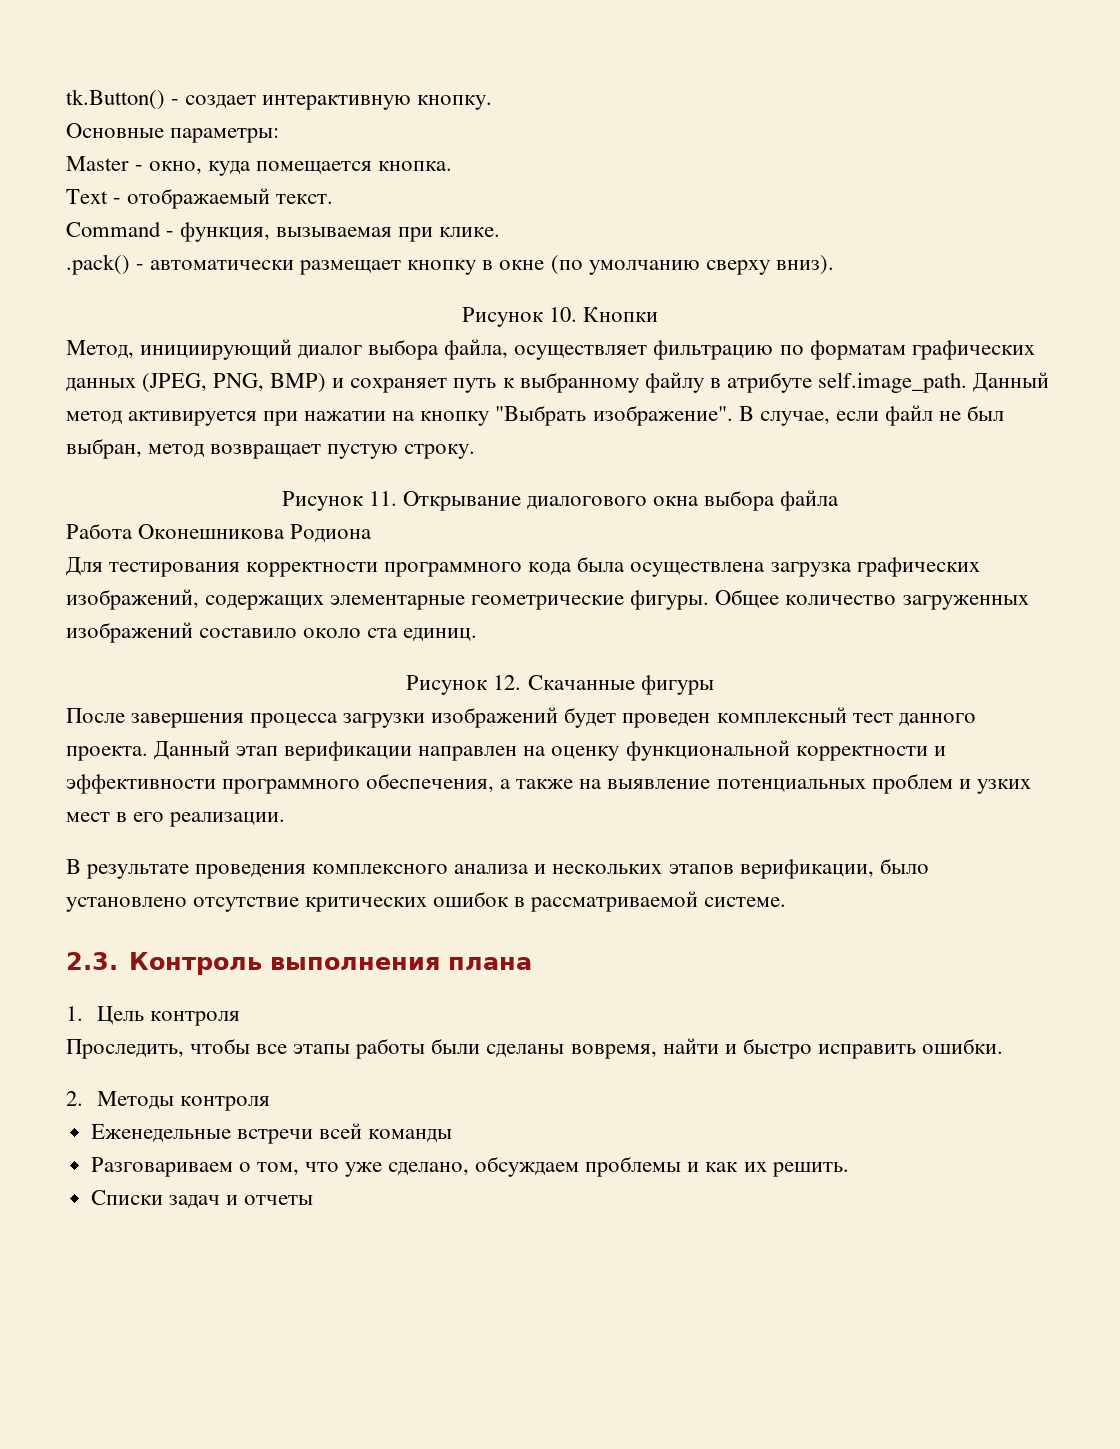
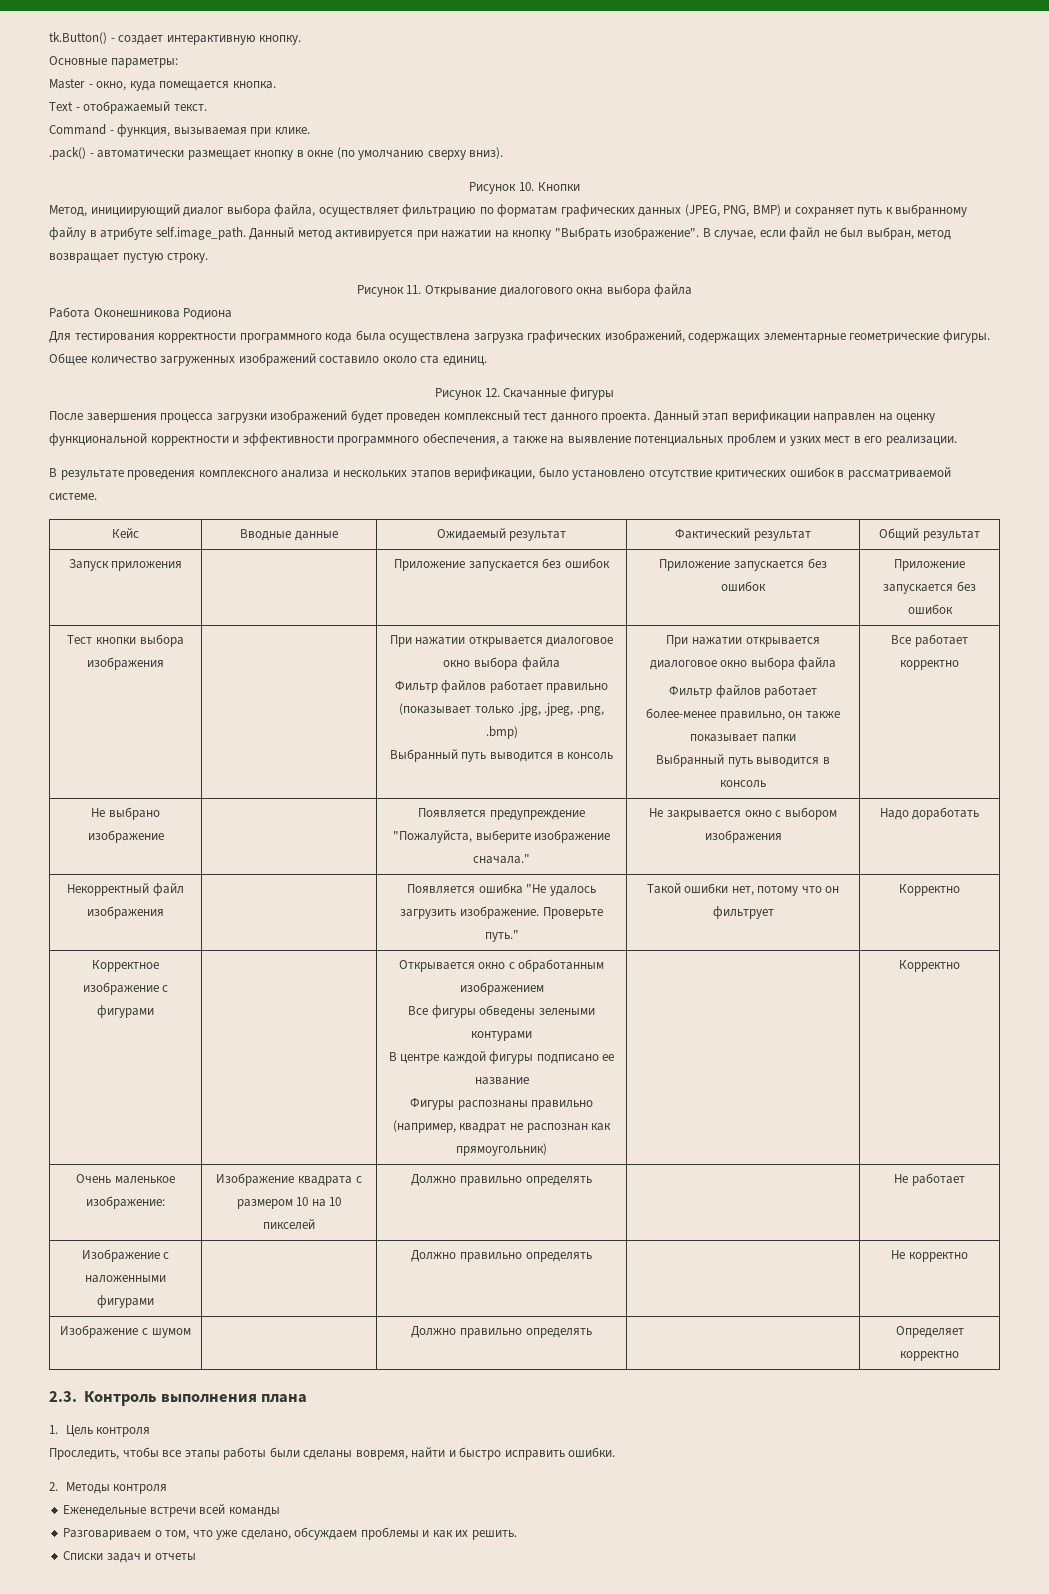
+ Кейс | Вводные данные | Ожидаемый результат | Фактический результат | Общий результат
+ Запуск приложения | | Приложение запускается без ошибок | Приложение запускается без ошибок | Приложение запускается без ошибок
+ Тест кнопки выбора изображения | | При нажатии открывается диалоговое окно выбора файла
+ Фильтр файлов работает правильно (показывает только .jpg, .jpeg, .png, .bmp)
+ Выбранный путь выводится в консоль | При нажатии открывается диалоговое окно выбора файла
+ Фильтр файлов работает более-менее правильно, он также показывает папки
+ Выбранный путь выводится в консоль | Все работает корректно
+ Не выбрано изображение | | Появляется предупреждение "Пожалуйста, выберите изображение сначала." | Не закрывается окно с выбором изображения | Надо доработать
+ Некорректный файл изображения | | Появляется ошибка "Не удалось загрузить изображение. Проверьте путь." | Такой ошибки нет, потому что он фильтрует | Корректно
+ Корректное изображение с фигурами | | Открывается окно с обработанным изображением
+ Все фигуры обведены зелеными контурами
+ В центре каждой фигуры подписано ее название
+ Фигуры распознаны правильно (например, квадрат не распознан как прямоугольник) | | Корректно
+ Очень маленькое изображение: | Изображение квадрата с размером 10 на 10 пикселей | Должно правильно определять | | Не работает
+ Изображение с наложенными фигурами | | Должно правильно определять | | Не корректно
+ Изображение с шумом | | Должно правильно определять | | Определяет корректно

